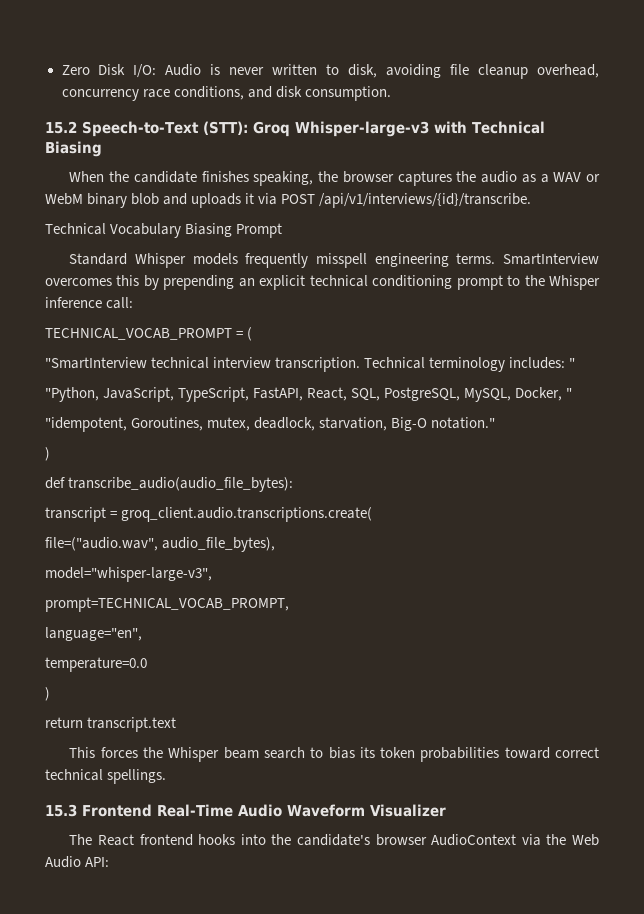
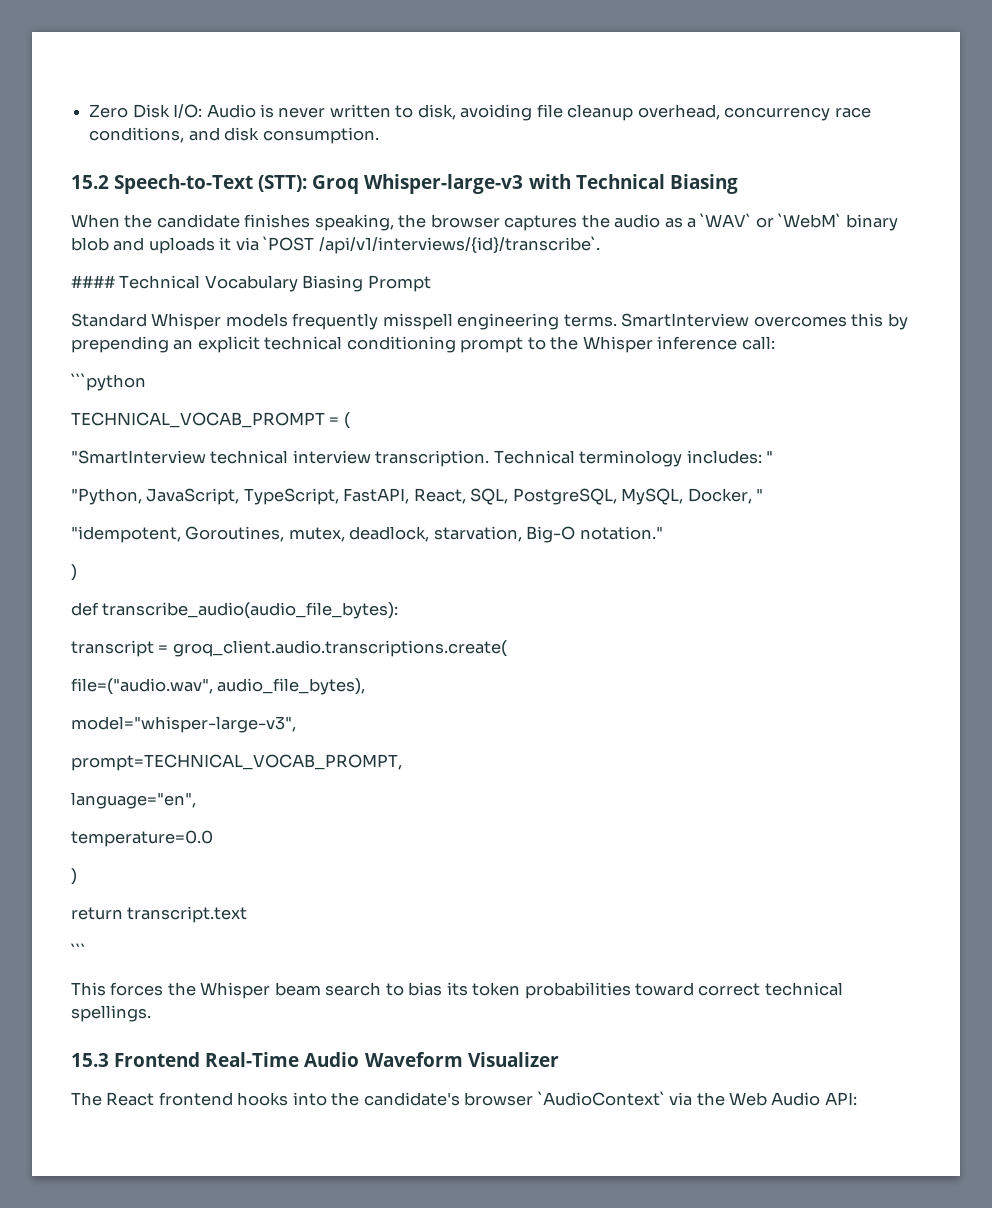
- When the candidate finishes speaking, the browser captures the audio as a WAV or WebM binary blob and uploads it via POST /api/v1/interviews/{id}/transcribe.
- Technical Vocabulary Biasing Prompt
+ When the candidate finishes speaking, the browser captures the audio as a `WAV` or `WebM` binary blob and uploads it via `POST /api/v1/interviews/{id}/transcribe`.
+ #### Technical Vocabulary Biasing Prompt
+ ```python
+ ```
- The React frontend hooks into the candidate's browser AudioContext via the Web Audio API:
+ The React frontend hooks into the candidate's browser `AudioContext` via the Web Audio API:

